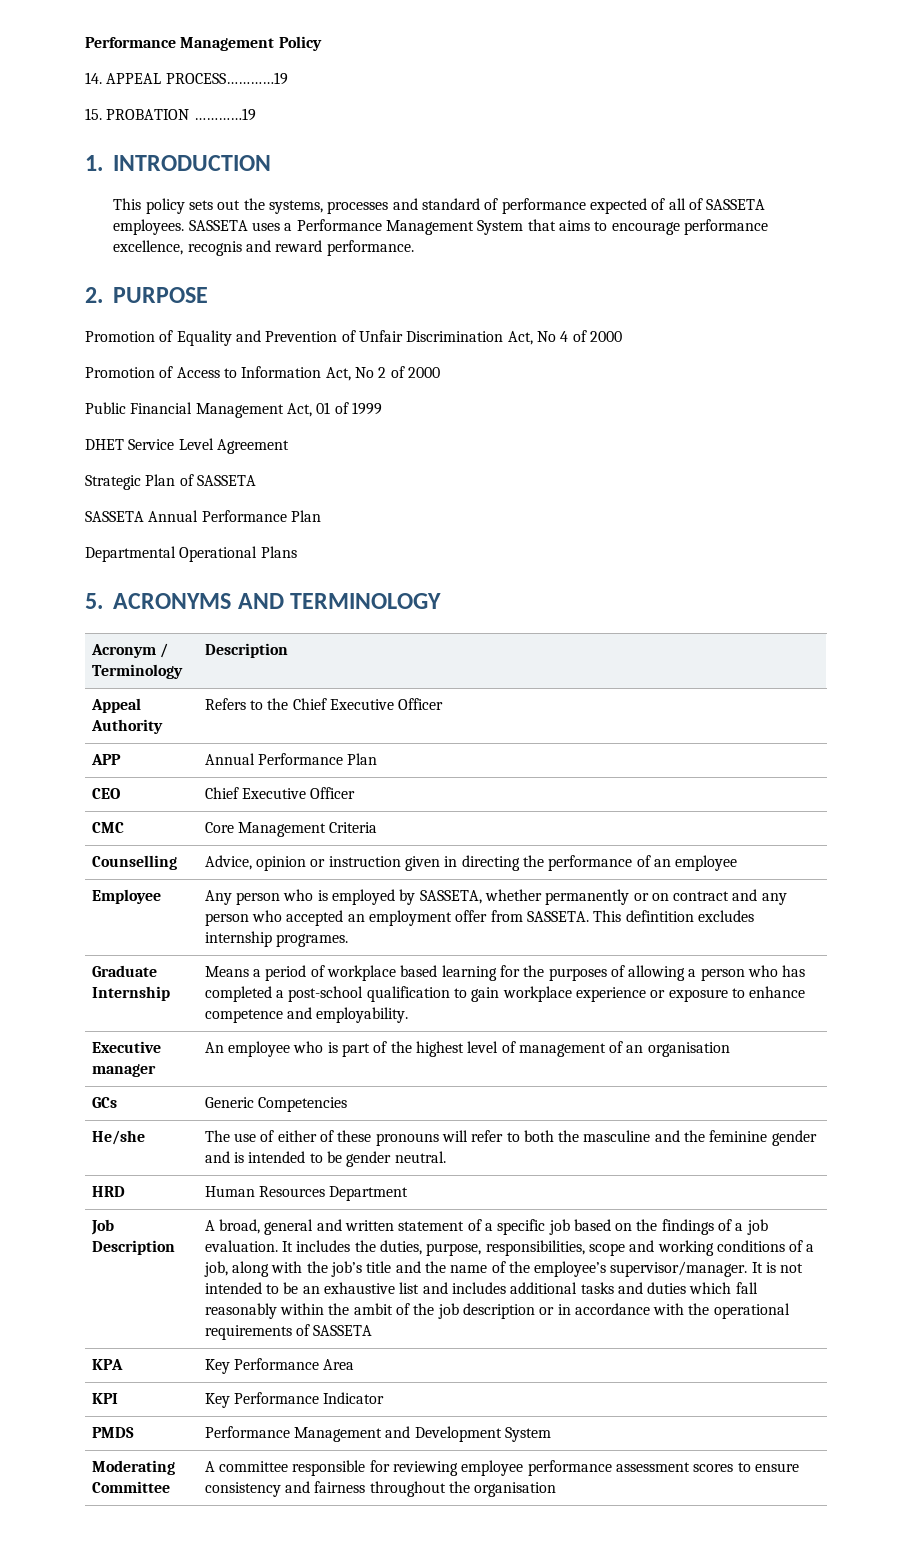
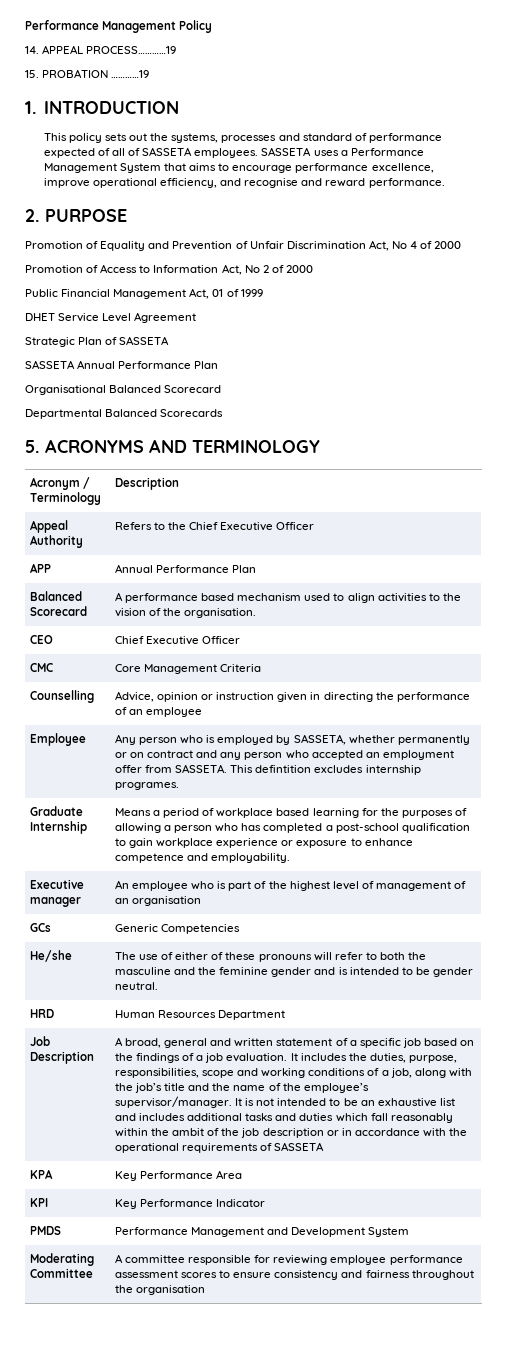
- SASSETA uses a Performance Management System that aims to encourage performance excellence, recognis and reward performance.
+ SASSETA uses a Performance Management System that aims to encourage performance excellence, improve operational efficiency, and recognise and reward performance.
+ Organisational Balanced Scorecard
- Departmental Operational Plans
+ Departmental Balanced Scorecards
+ Balanced Scorecard | A performance based mechanism used to align activities to the vision of the organisation.

